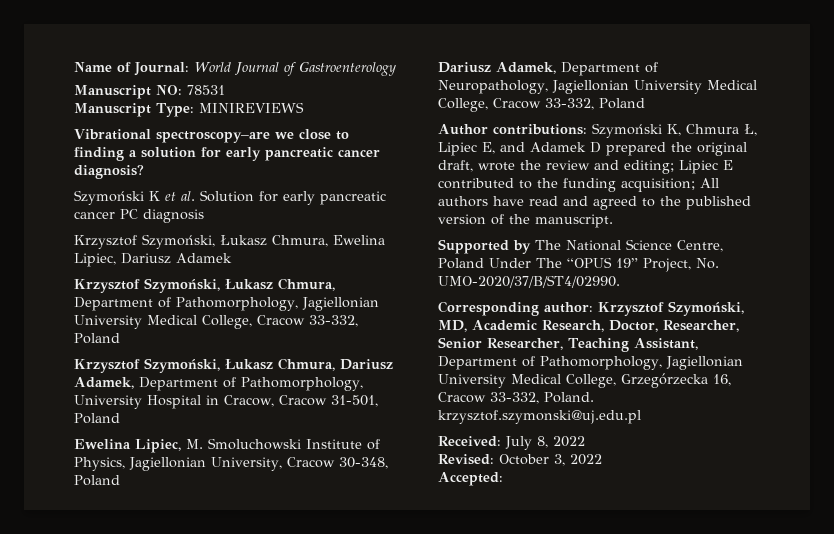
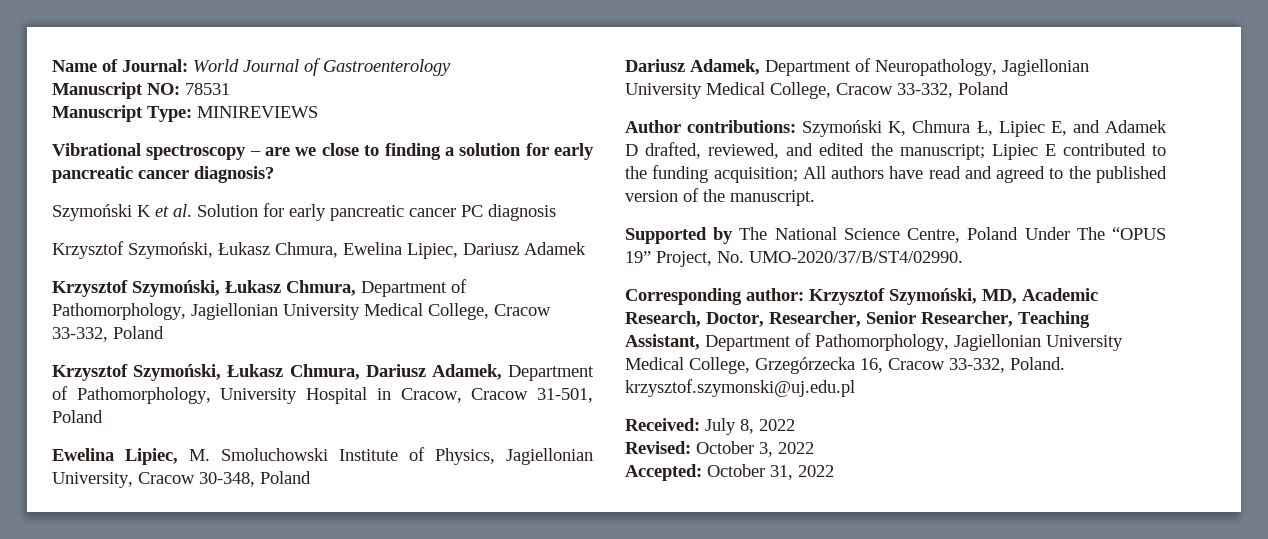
- Vibrational spectroscopy–are we close to finding a solution for early pancreatic cancer diagnosis?
+ Vibrational spectroscopy – are we close to finding a solution for early pancreatic cancer diagnosis?
- Author contributions: Szymoński K, Chmura Ł, Lipiec E, and Adamek D prepared the original draft, wrote the review and editing; Lipiec E contributed to the funding acquisition; All authors have read and agreed to the published version of the manuscript.
+ Author contributions: Szymoński K, Chmura Ł, Lipiec E, and Adamek D drafted, reviewed, and edited the manuscript; Lipiec E contributed to the funding acquisition; All authors have read and agreed to the published version of the manuscript.
- Accepted:
+ Accepted: October 31, 2022

